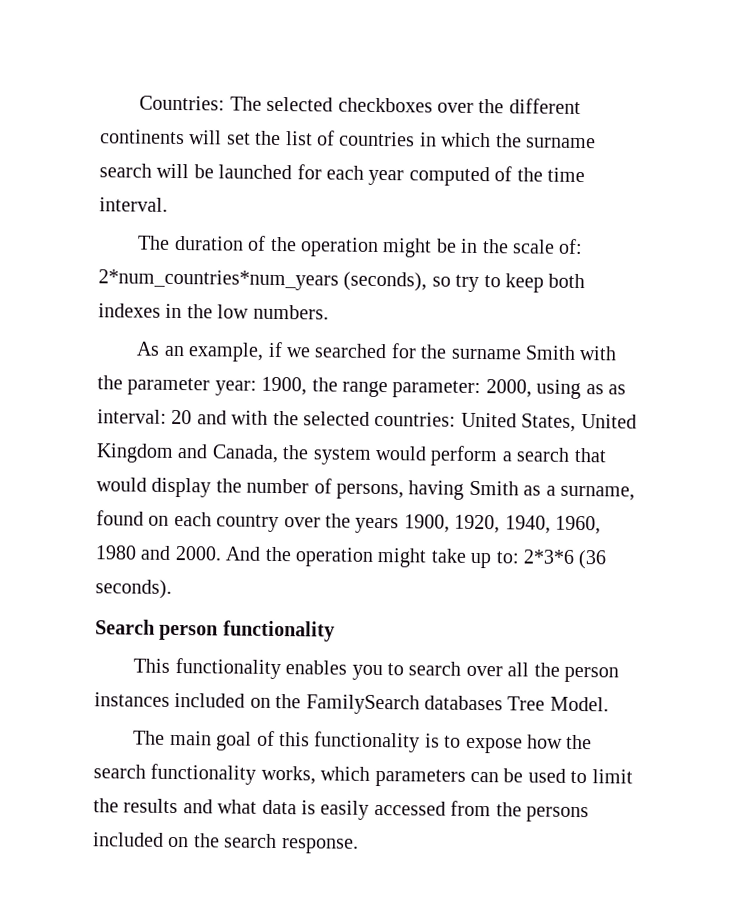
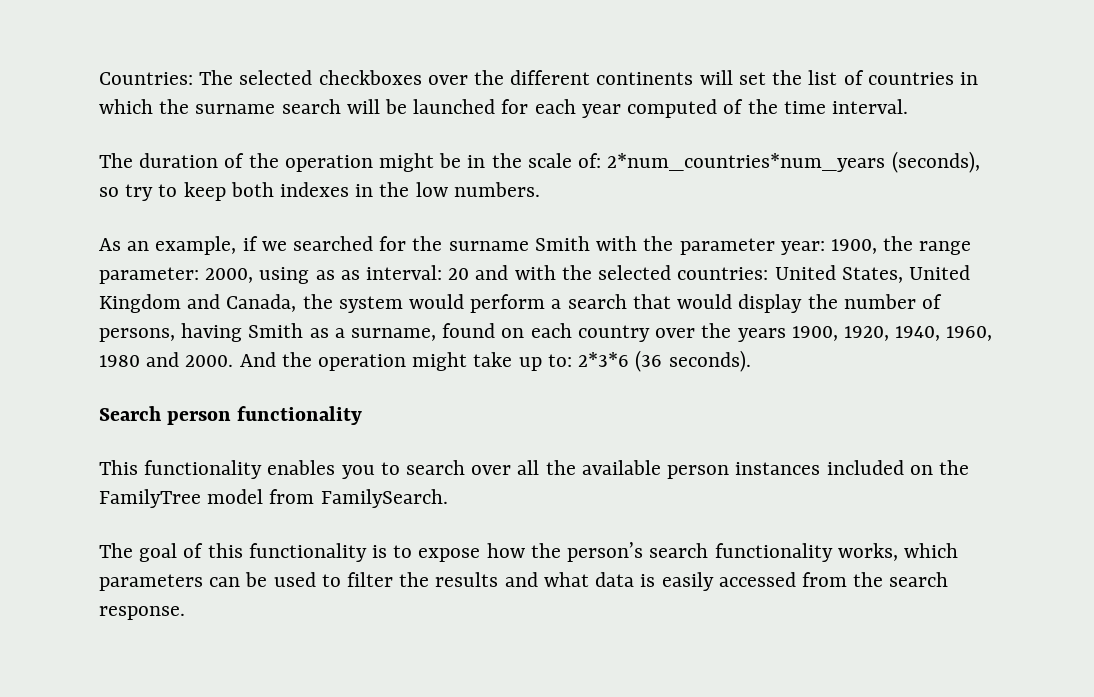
- This functionality enables you to search over all the person instances included on the FamilySearch databases Tree Model.
- The main goal of this functionality is to expose how the search functionality works, which parameters can be used to limit the results and what data is easily accessed from the persons included on the search response.
+ This functionality enables you to search over all the available person instances included on the FamilyTree model from FamilySearch.
+ The goal of this functionality is to expose how the person’s search functionality works, which parameters can be used to filter the results and what data is easily accessed from the search response.

